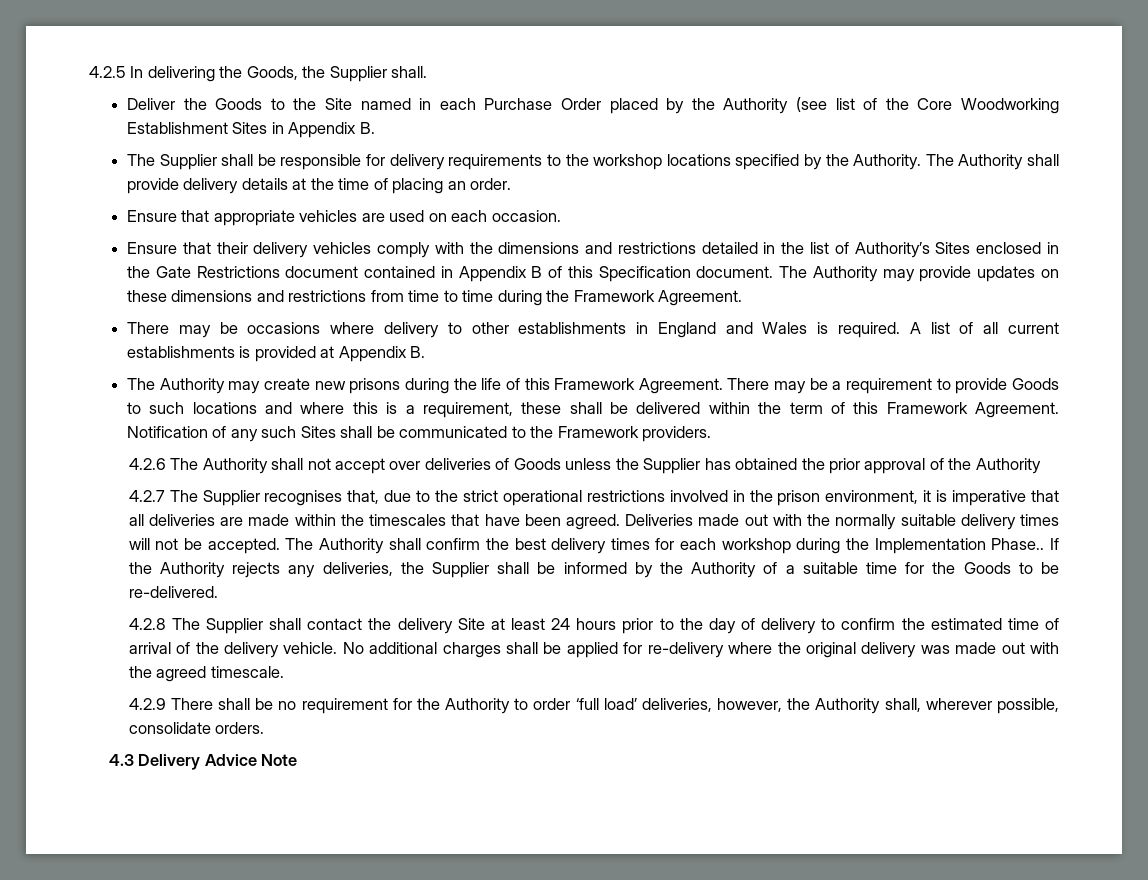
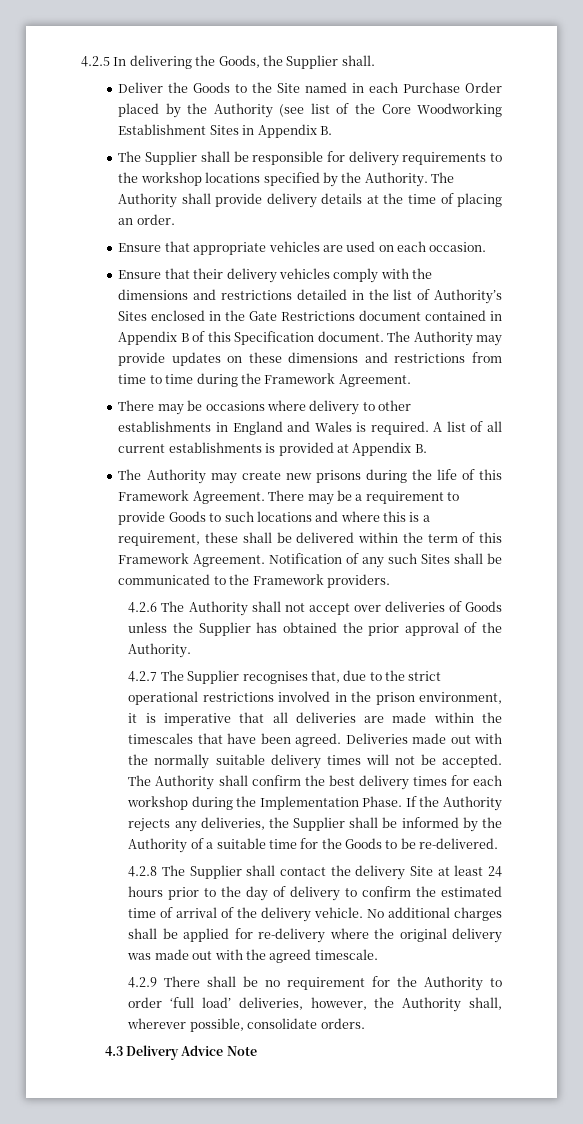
- 4.2.6 The Authority shall not accept over deliveries of Goods unless the Supplier has obtained the prior approval of the Authority
+ 4.2.6 The Authority shall not accept over deliveries of Goods unless the Supplier has obtained the prior approval of the Authority.
- The Authority shall confirm the best delivery times for each workshop during the Implementation Phase..
+ The Authority shall confirm the best delivery times for each workshop during the Implementation Phase.

